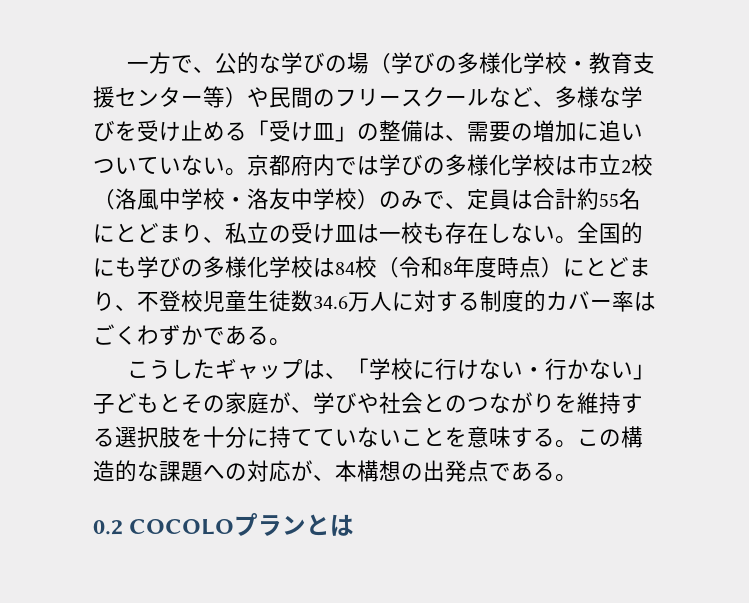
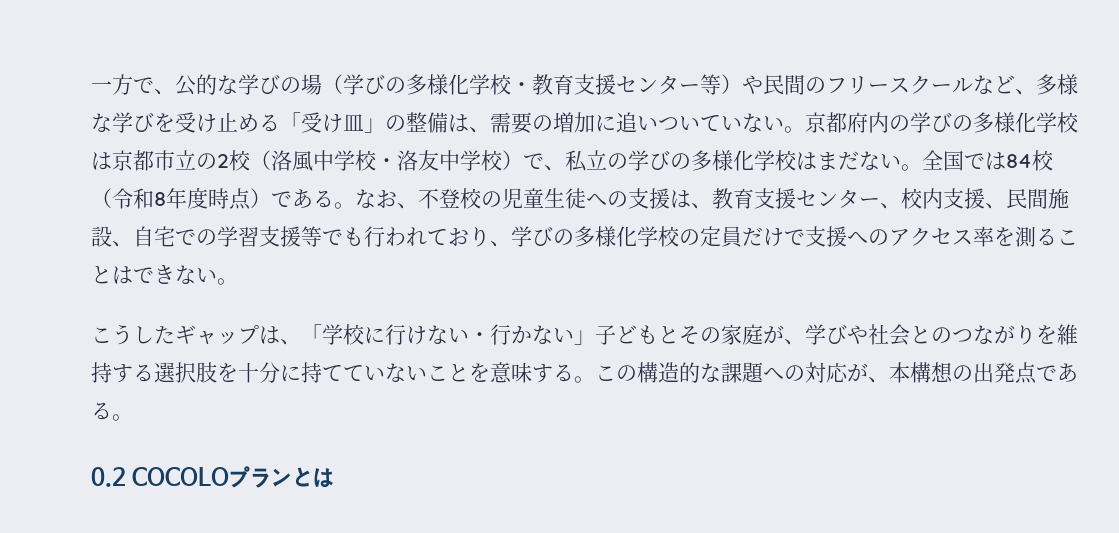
- 京都府内では学びの多様化学校は市立2校（洛風中学校・洛友中学校）のみで、定員は合計約55名にとどまり、私立の受け皿は一校も存在しない。全国的にも学びの多様化学校は84校（令和8年度時点）にとどまり、不登校児童生徒数34.6万人に対する制度的カバー率はごくわずかである。
+ 京都府内の学びの多様化学校は京都市立の2校（洛風中学校・洛友中学校）で、私立の学びの多様化学校はまだない。全国では84校（令和8年度時点）である。なお、不登校の児童生徒への支援は、教育支援センター、校内支援、民間施設、自宅での学習支援等でも行われており、学びの多様化学校の定員だけで支援へのアクセス率を測ることはできない。

